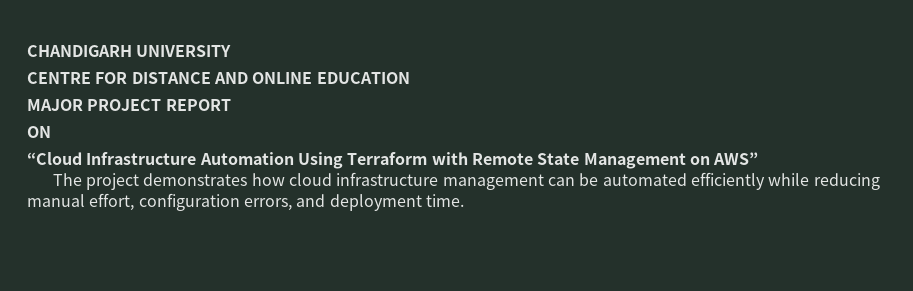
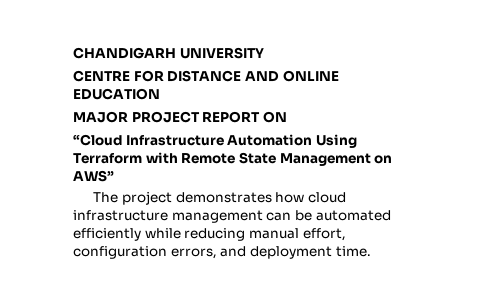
- MAJOR PROJECT REPORT
- ON
+ MAJOR PROJECT REPORT ON

